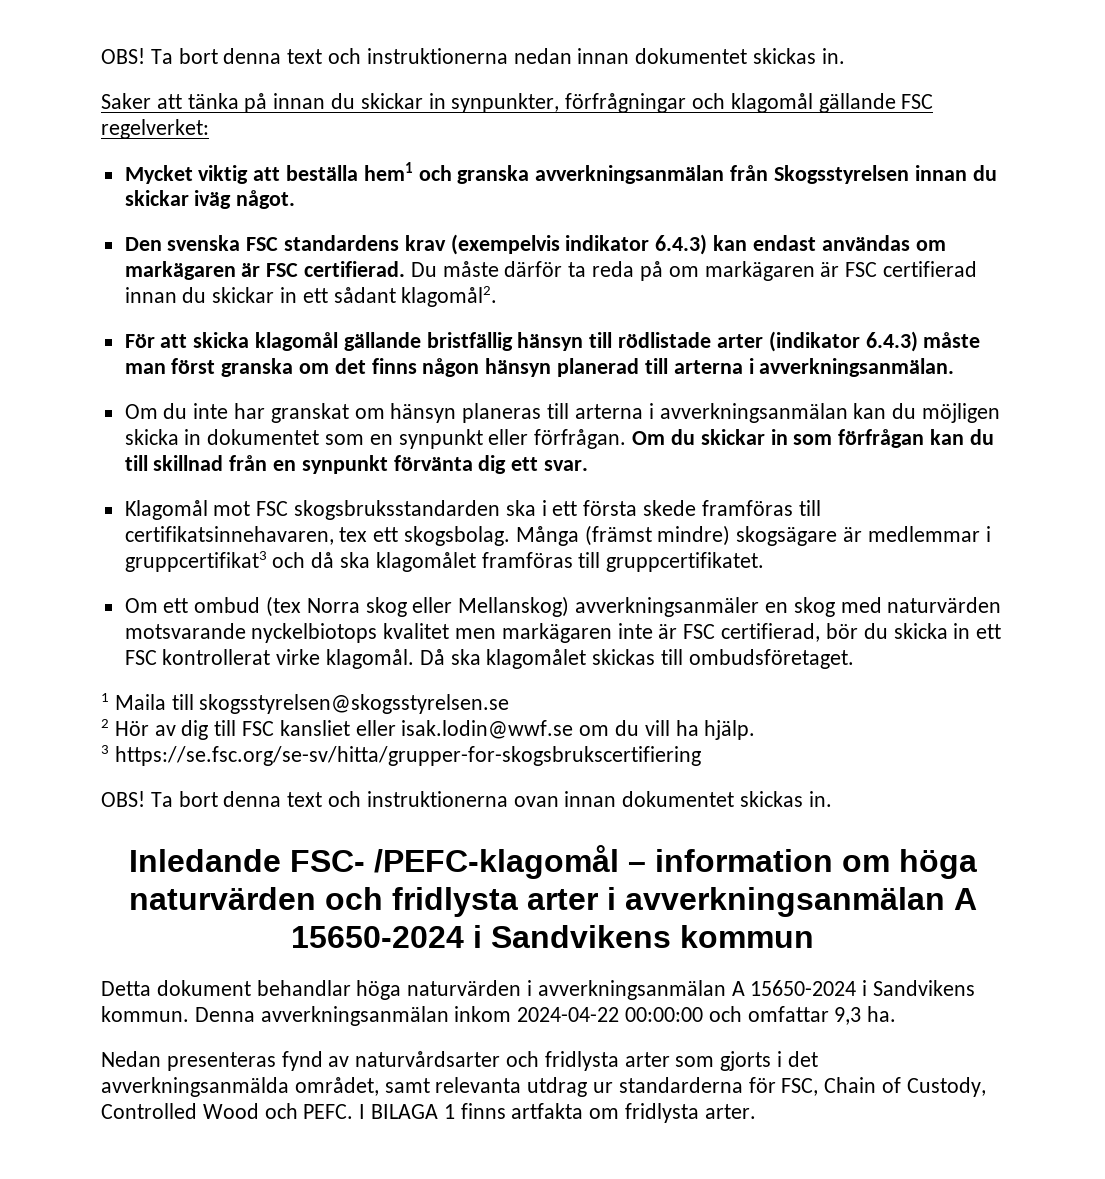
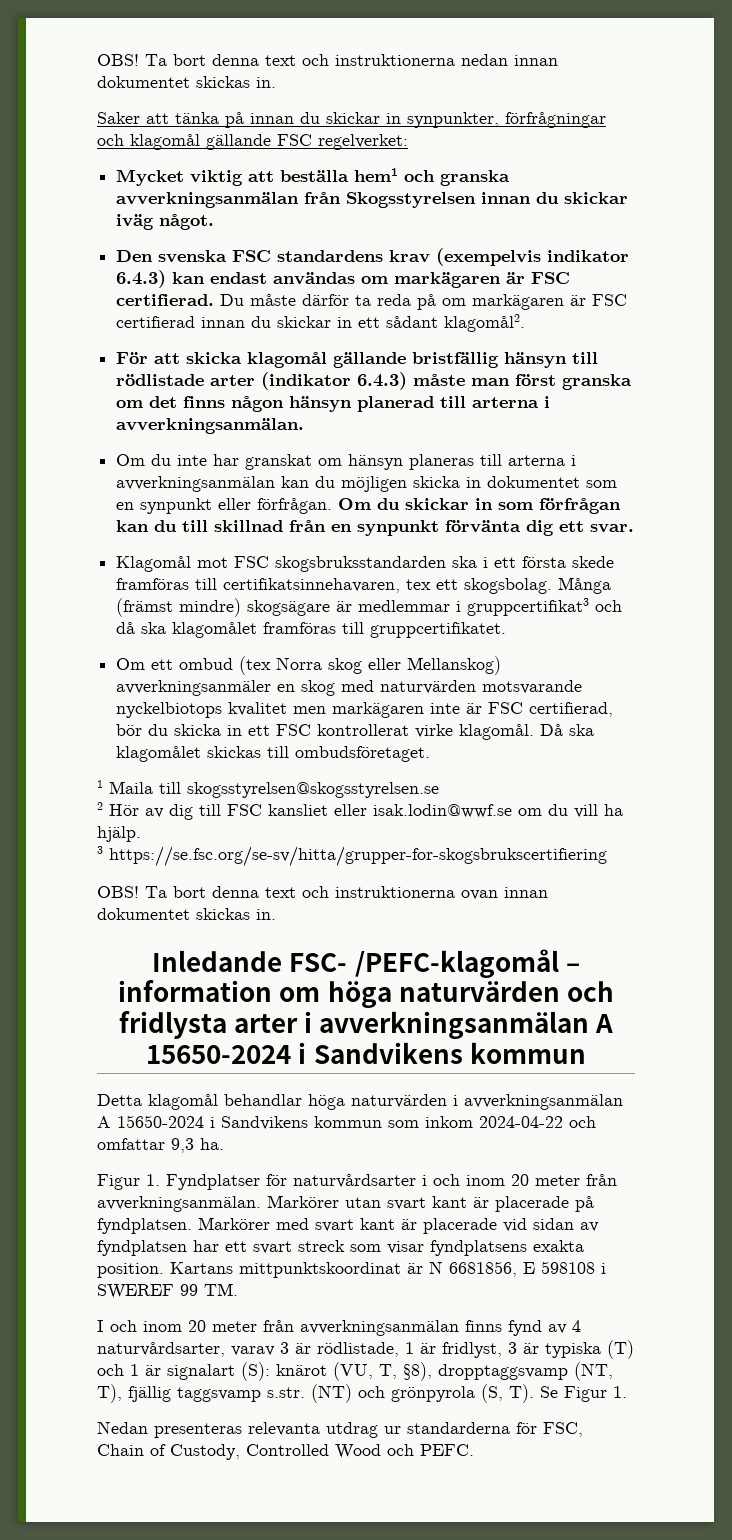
- Detta dokument behandlar höga naturvärden i avverkningsanmälan A 15650-2024 i Sandvikens kommun. Denna avverkningsanmälan inkom 2024-04-22 00:00:00 och omfattar 9,3 ha.
+ Detta klagomål behandlar höga naturvärden i avverkningsanmälan A 15650-2024 i Sandvikens kommun som inkom 2024-04-22 och omfattar 9,3 ha.
- Nedan presenteras fynd av naturvårdsarter och fridlysta arter som gjorts i det avverkningsanmälda området, samt relevanta utdrag ur standarderna för FSC, Chain of Custody, Controlled Wood och PEFC. I BILAGA 1 finns artfakta om fridlysta arter.
+ Figur 1. Fyndplatser för naturvårdsarter i och inom 20 meter från avverkningsanmälan. Markörer utan svart kant är placerade på fyndplatsen. Markörer med svart kant är placerade vid sidan av fyndplatsen har ett svart streck som visar fyndplatsens exakta position. Kartans mittpunktskoordinat är N 6681856, E 598108 i SWEREF 99 TM.
+ I och inom 20 meter från avverkningsanmälan finns fynd av 4 naturvårdsarter, varav 3 är rödlistade, 1 är fridlyst, 3 är typiska (T) och 1 är signalart (S): knärot (VU, T, §8), dropptaggsvamp (NT, T), fjällig taggsvamp s.str. (NT) och grönpyrola (S, T). Se Figur 1.
+ Nedan presenteras relevanta utdrag ur standarderna för FSC, Chain of Custody, Controlled Wood och PEFC.

